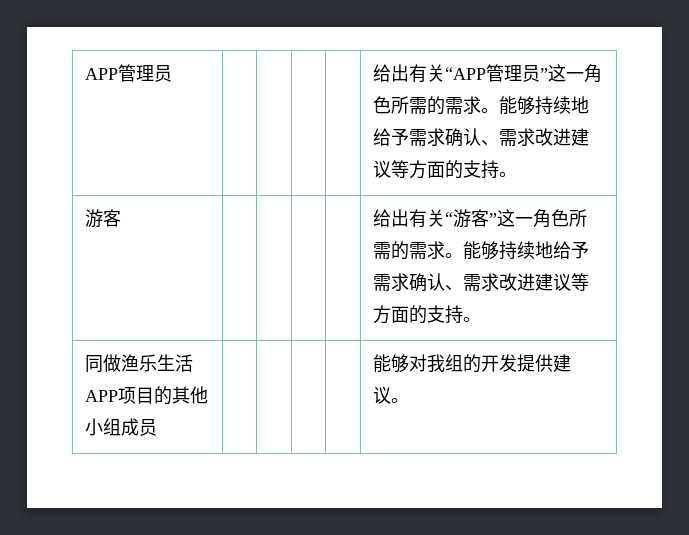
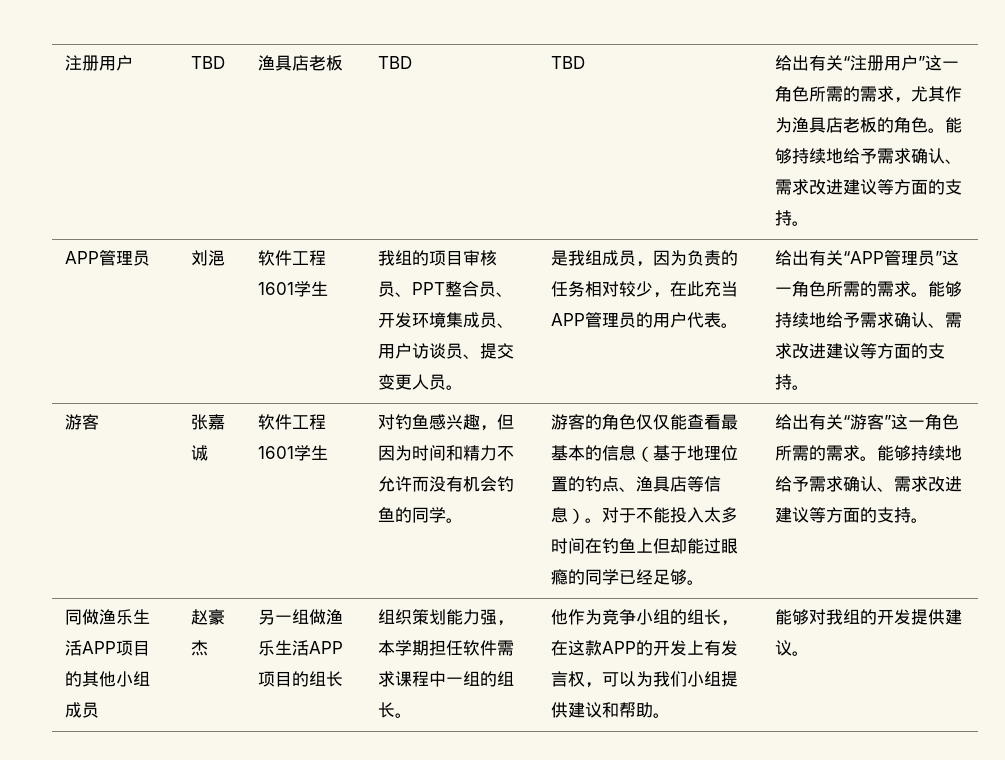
- APP管理员 | | | | | 给出有关“APP管理员”这一角色所需的需求。能够持续地给予需求确认、需求改进建议等方面的支持。
+ 注册用户 | TBD | 渔具店老板 | TBD | TBD | 给出有关“注册用户”这一角色所需的需求，尤其作为渔具店老板的角色。能够持续地给予需求确认、需求改进建议等方面的支持。
+ APP管理员 | 刘浥 | 软件工程1601学生 | 我组的项目审核员、PPT整合员、开发环境集成员、用户访谈员、提交变更人员。 | 是我组成员，因为负责的任务相对较少，在此充当APP管理员的用户代表。 | 给出有关“APP管理员”这一角色所需的需求。能够持续地给予需求确认、需求改进建议等方面的支持。
+ 张嘉诚 | 软件工程1601学生 | 对钓鱼感兴趣，但因为时间和精力不允许而没有机会钓鱼的同学。 | 游客的角色仅仅能查看最基本的信息（基于地理位置的钓点、渔具店等信息）。对于不能投入太多时间在钓鱼上但却能过眼瘾的同学已经足够。
+ 赵豪杰 | 另一组做渔乐生活APP项目的组长 | 组织策划能力强，本学期担任软件需求课程中一组的组长。 | 他作为竞争小组的组长，在这款APP的开发上有发言权，可以为我们小组提供建议和帮助。

